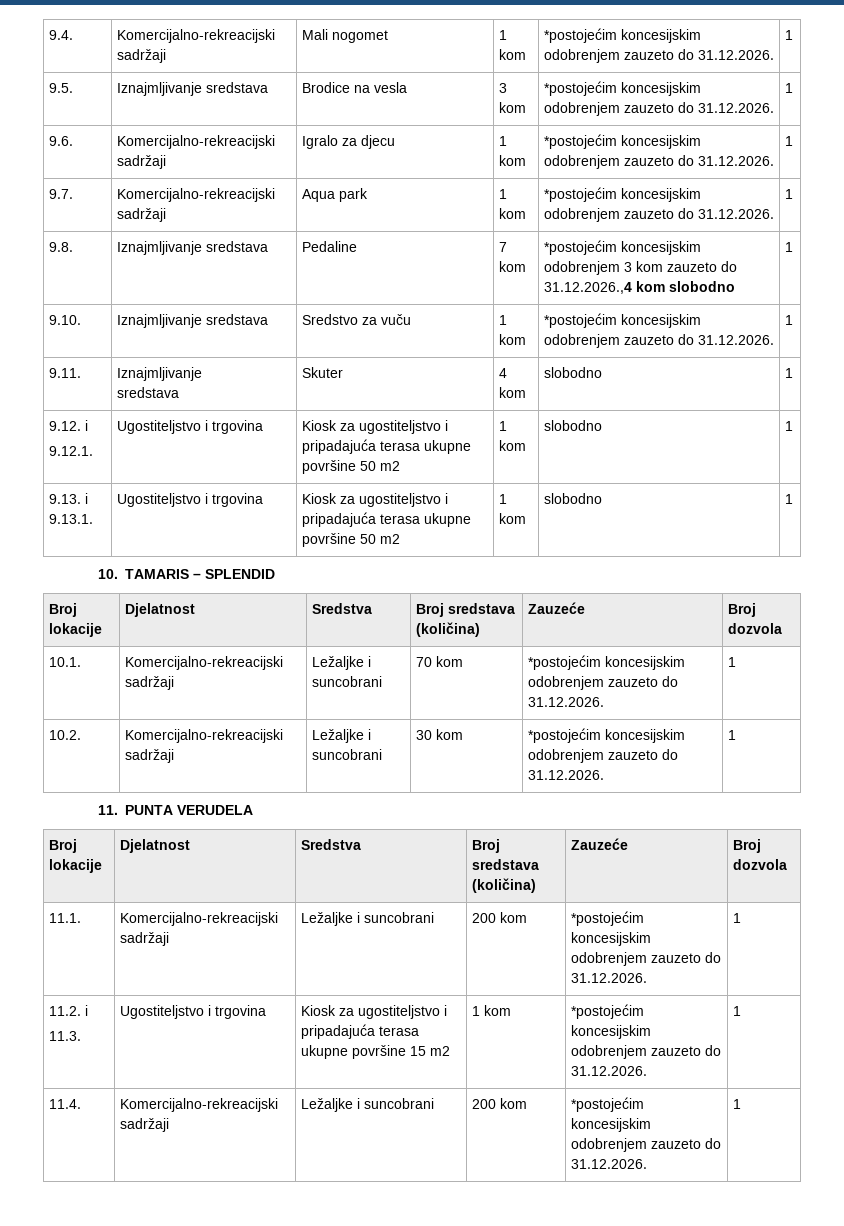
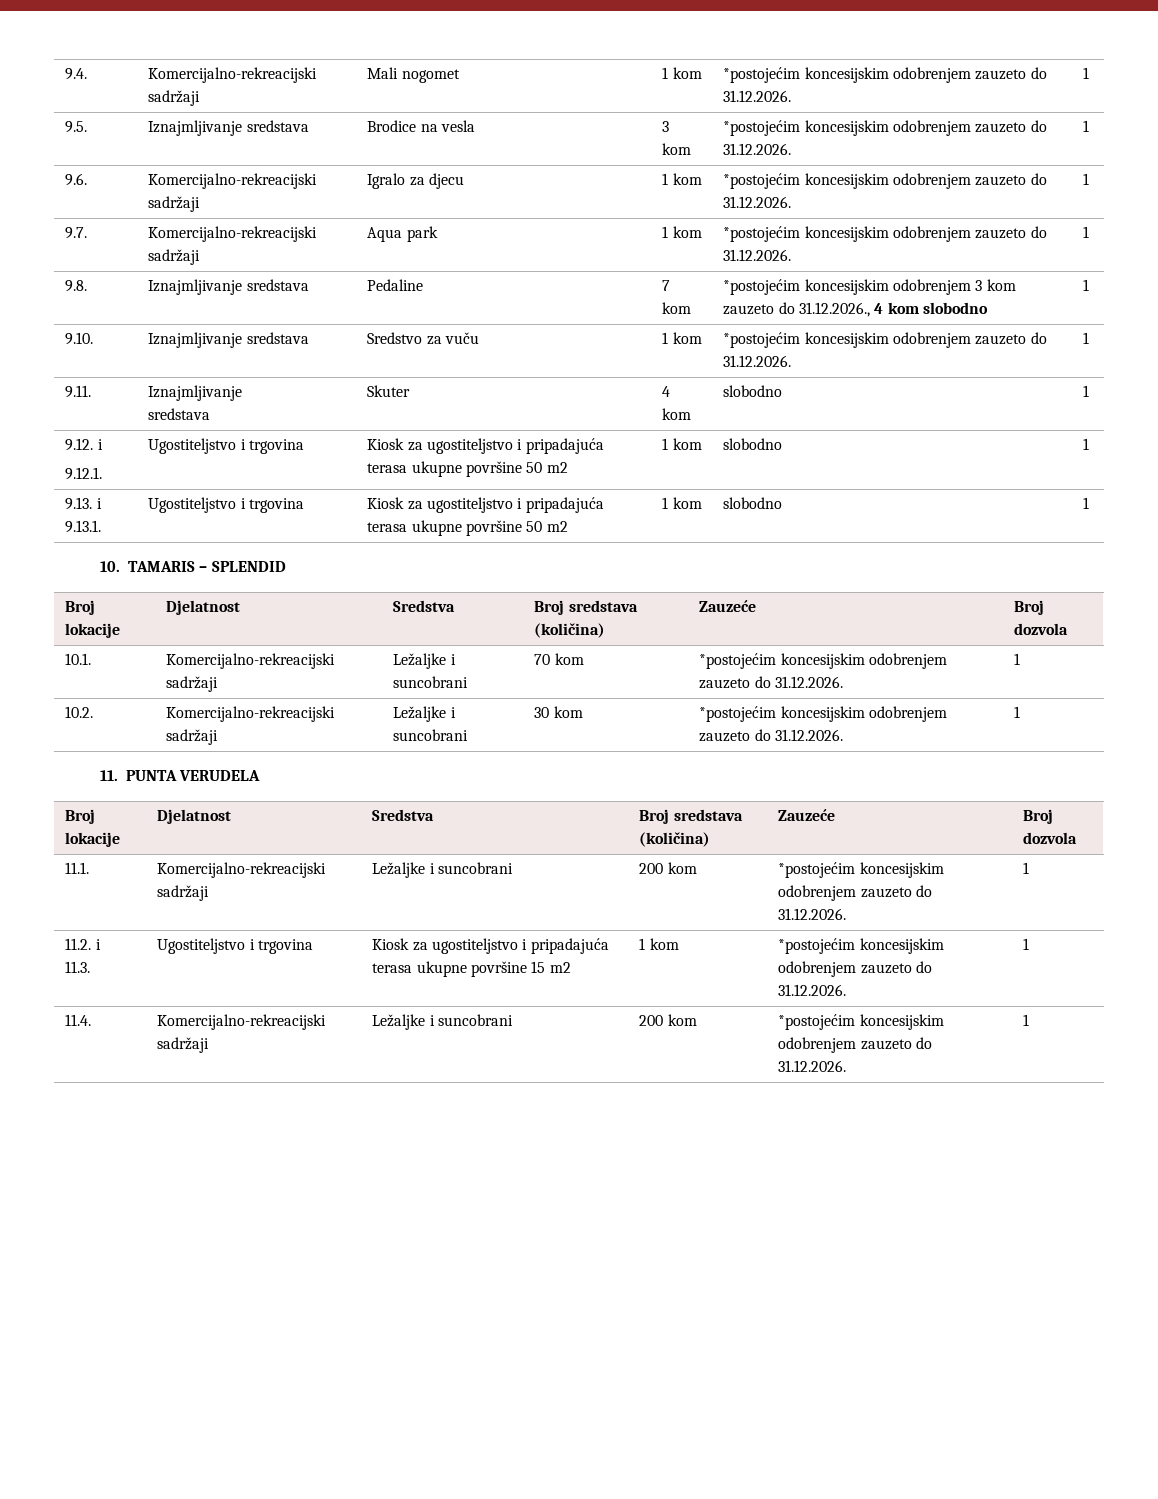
- 9.8. | Iznajmljivanje sredstava | Pedaline | 7 kom | *postojećim koncesijskim odobrenjem 3 kom zauzeto do 31.12.2026.,4 kom slobodno | 1
+ 9.8. | Iznajmljivanje sredstava | Pedaline | 7 kom | *postojećim koncesijskim odobrenjem 3 kom zauzeto do 31.12.2026., 4 kom slobodno | 1

